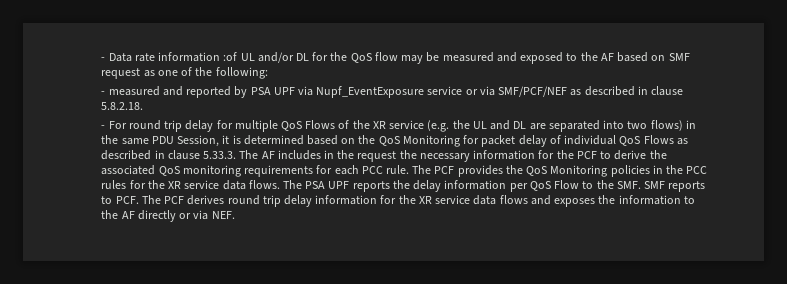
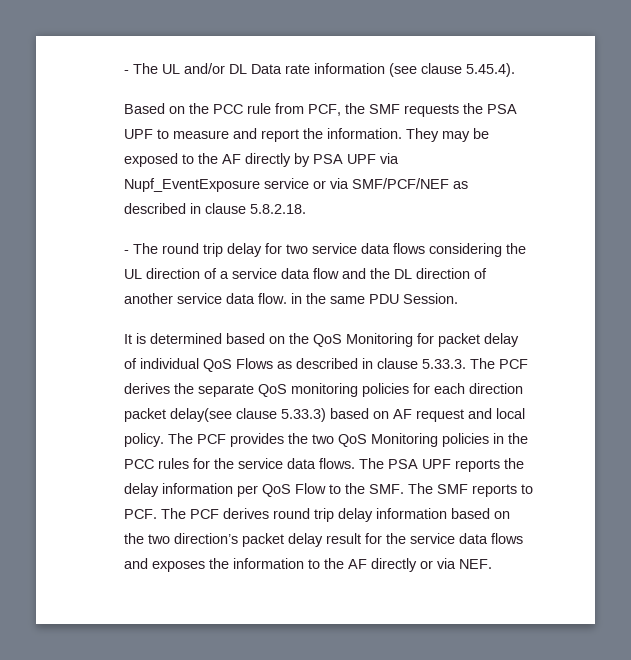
- - Data rate information :of UL and/or DL for the QoS flow may be measured and exposed to the AF based on SMF request as one of the following:
- - measured and reported by PSA UPF via Nupf_EventExposure service or via SMF/PCF/NEF as described in clause 5.8.2.18.
+ - The UL and/or DL Data rate information (see clause 5.45.4).
+ Based on the PCC rule from PCF, the SMF requests the PSA UPF to measure and report the information. They may be exposed to the AF directly by PSA UPF via Nupf_EventExposure service or via SMF/PCF/NEF as described in clause 5.8.2.18.
- - For round trip delay for multiple QoS Flows of the XR service (e.g. the UL and DL are separated into two flows) in the same PDU Session, it is determined based on the QoS Monitoring for packet delay of individual QoS Flows as described in clause 5.33.3. The AF includes in the request the necessary information for the PCF to derive the associated QoS monitoring requirements for each PCC rule.
+ - The round trip delay for two service data flows considering the UL direction of a service data flow and the DL direction of another service data flow. in the same PDU Session.
+ It is determined based on the QoS Monitoring for packet delay of individual QoS Flows as described in clause 5.33.3. The PCF derives the separate QoS monitoring policies for each direction packet delay(see clause 5.33.3) based on AF request and local policy.
- The PCF provides the QoS Monitoring policies in the PCC rules for the XR service data flows.
+ The PCF provides the two QoS Monitoring policies in the PCC rules for the service data flows.
- The PSA UPF reports the delay information per QoS Flow to the SMF. SMF reports to PCF. The PCF derives round trip delay information for the XR service data flows and exposes the information to the AF directly or via NEF.
+ The PSA UPF reports the delay information per QoS Flow to the SMF. The SMF reports to PCF. The PCF derives round trip delay information based on the two direction’s packet delay result for the service data flows and exposes the information to the AF directly or via NEF.

